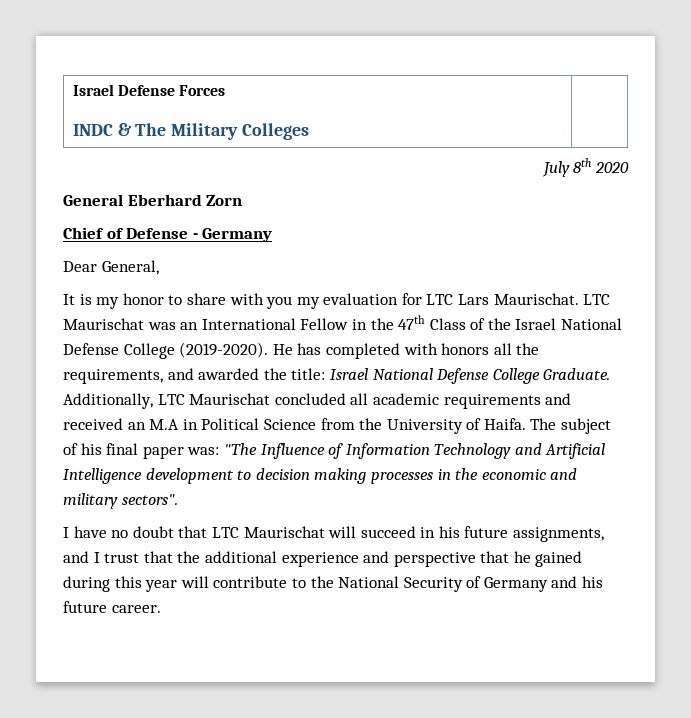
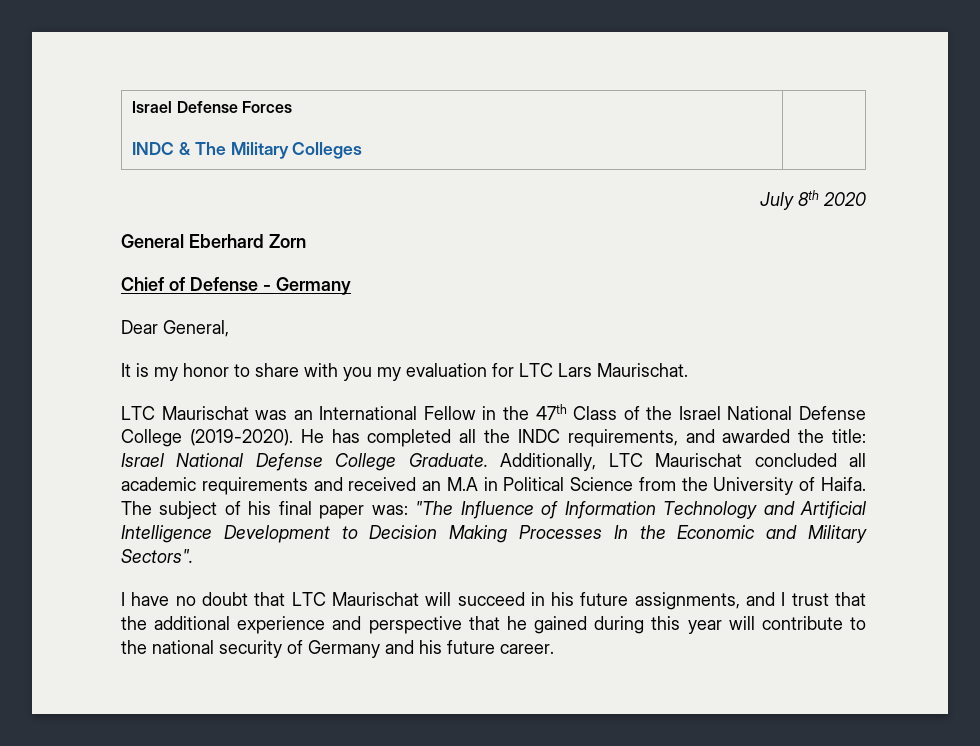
- It is my honor to share with you my evaluation for LTC Lars Maurischat. LTC Maurischat was an International Fellow in the 47th Class of the Israel National Defense College (2019-2020).
+ It is my honor to share with you my evaluation for LTC Lars Maurischat.
+ LTC Maurischat was an International Fellow in the 47th Class of the Israel National Defense College (2019-2020).
- He has completed with honors all the requirements, and awarded the title: Israel National Defense College Graduate.
+ He has completed all the INDC requirements, and awarded the title: Israel National Defense College Graduate.
- The subject of his final paper was: "The Influence of Information Technology and Artificial Intelligence development to decision making processes in the economic and military sectors".
+ The subject of his final paper was: "The Influence of Information Technology and Artificial Intelligence Development to Decision Making Processes In the Economic and Military Sectors".
- I have no doubt that LTC Maurischat will succeed in his future assignments, and I trust that the additional experience and perspective that he gained during this year will contribute to the National Security of Germany and his future career.
+ I have no doubt that LTC Maurischat will succeed in his future assignments, and I trust that the additional experience and perspective that he gained during this year will contribute to the national security of Germany and his future career.

